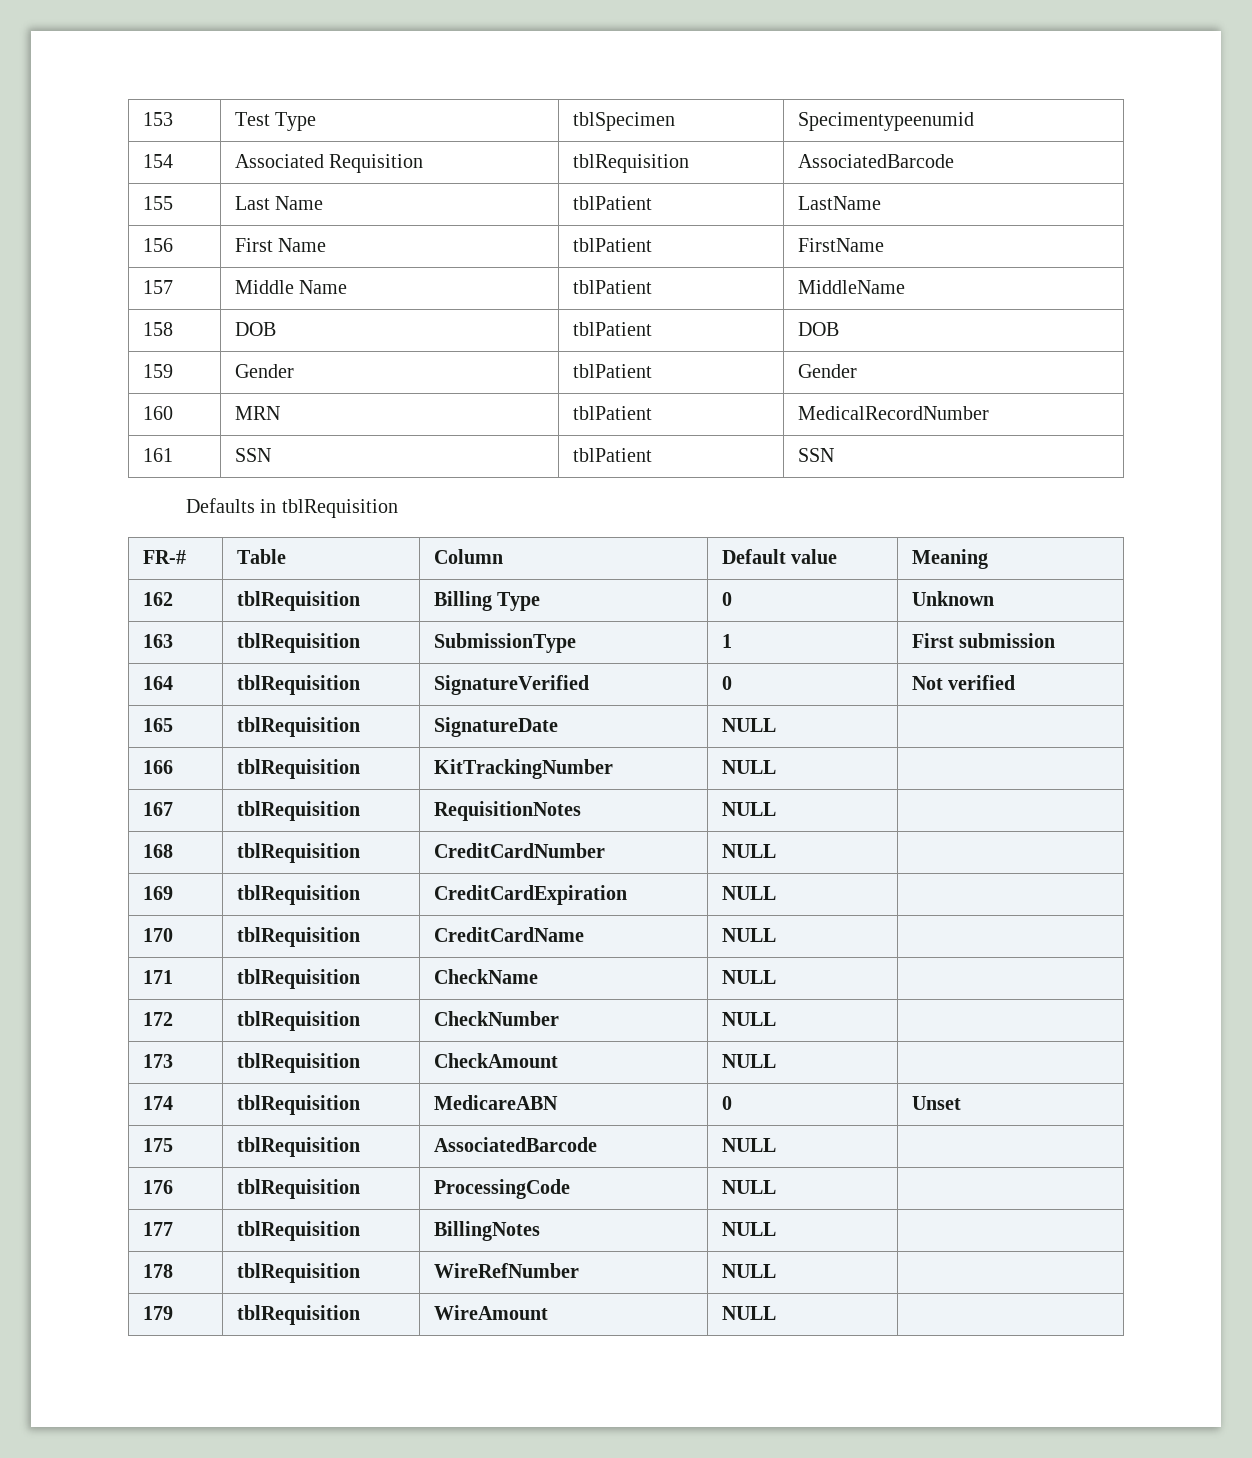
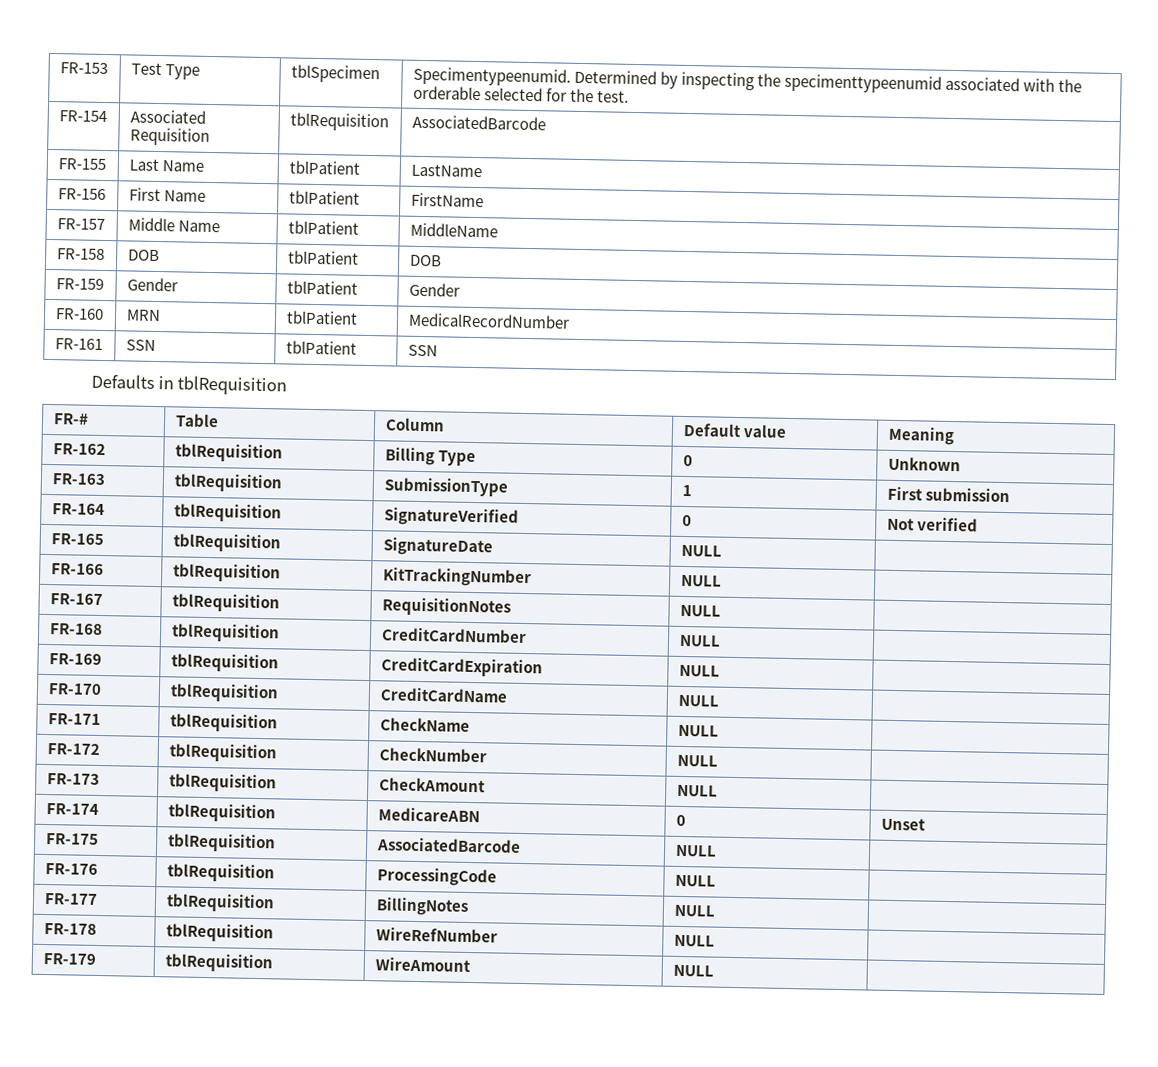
- 153 | Test Type | tblSpecimen | Specimentypeenumid
- 154 | Associated Requisition | tblRequisition | AssociatedBarcode
+ FR-153 | Test Type | tblSpecimen | Specimentypeenumid. Determined by inspecting the specimenttypeenumid associated with the orderable selected for the test.
+ FR-154 | Associated Requisition | tblRequisition | AssociatedBarcode
- 155 | Last Name | tblPatient | LastName
+ FR-155 | Last Name | tblPatient | LastName
- 156 | First Name | tblPatient | FirstName
+ FR-156 | First Name | tblPatient | FirstName
- 157 | Middle Name | tblPatient | MiddleName
+ FR-157 | Middle Name | tblPatient | MiddleName
- 158 | DOB | tblPatient | DOB
+ FR-158 | DOB | tblPatient | DOB
- 159 | Gender | tblPatient | Gender
+ FR-159 | Gender | tblPatient | Gender
- 160 | MRN | tblPatient | MedicalRecordNumber
+ FR-160 | MRN | tblPatient | MedicalRecordNumber
- 161 | SSN | tblPatient | SSN
+ FR-161 | SSN | tblPatient | SSN
- 162 | tblRequisition | Billing Type | 0 | Unknown
+ FR-162 | tblRequisition | Billing Type | 0 | Unknown
- 163 | tblRequisition | SubmissionType | 1 | First submission
+ FR-163 | tblRequisition | SubmissionType | 1 | First submission
- 164 | tblRequisition | SignatureVerified | 0 | Not verified
+ FR-164 | tblRequisition | SignatureVerified | 0 | Not verified
- 165 | tblRequisition | SignatureDate | NULL |
+ FR-165 | tblRequisition | SignatureDate | NULL |
- 166 | tblRequisition | KitTrackingNumber | NULL |
+ FR-166 | tblRequisition | KitTrackingNumber | NULL |
- 167 | tblRequisition | RequisitionNotes | NULL |
+ FR-167 | tblRequisition | RequisitionNotes | NULL |
- 168 | tblRequisition | CreditCardNumber | NULL |
+ FR-168 | tblRequisition | CreditCardNumber | NULL |
- 169 | tblRequisition | CreditCardExpiration | NULL |
+ FR-169 | tblRequisition | CreditCardExpiration | NULL |
- 170 | tblRequisition | CreditCardName | NULL |
+ FR-170 | tblRequisition | CreditCardName | NULL |
- 171 | tblRequisition | CheckName | NULL |
+ FR-171 | tblRequisition | CheckName | NULL |
- 172 | tblRequisition | CheckNumber | NULL |
+ FR-172 | tblRequisition | CheckNumber | NULL |
- 173 | tblRequisition | CheckAmount | NULL |
+ FR-173 | tblRequisition | CheckAmount | NULL |
- 174 | tblRequisition | MedicareABN | 0 | Unset
+ FR-174 | tblRequisition | MedicareABN | 0 | Unset
- 175 | tblRequisition | AssociatedBarcode | NULL |
+ FR-175 | tblRequisition | AssociatedBarcode | NULL |
- 176 | tblRequisition | ProcessingCode | NULL |
+ FR-176 | tblRequisition | ProcessingCode | NULL |
- 177 | tblRequisition | BillingNotes | NULL |
+ FR-177 | tblRequisition | BillingNotes | NULL |
- 178 | tblRequisition | WireRefNumber | NULL |
+ FR-178 | tblRequisition | WireRefNumber | NULL |
- 179 | tblRequisition | WireAmount | NULL |
+ FR-179 | tblRequisition | WireAmount | NULL |

